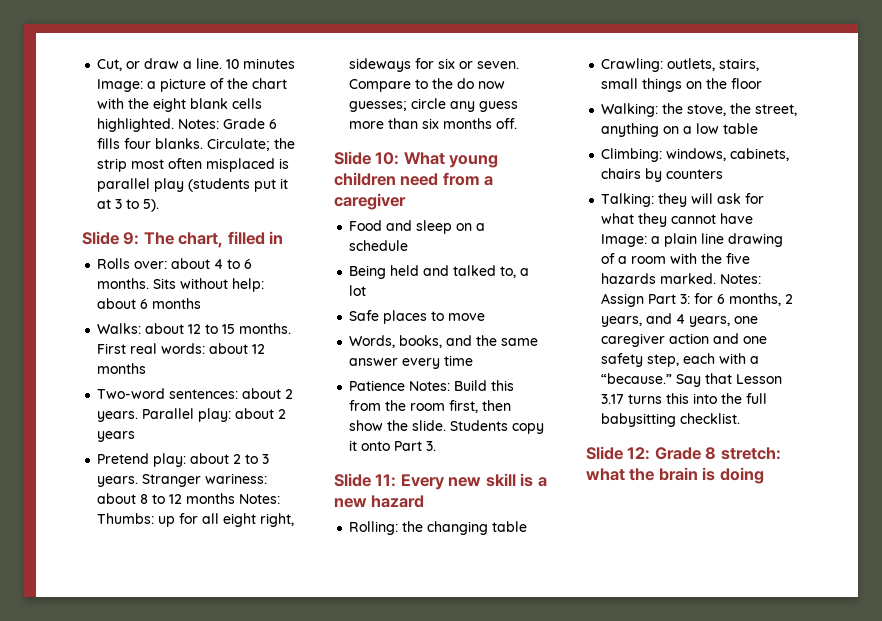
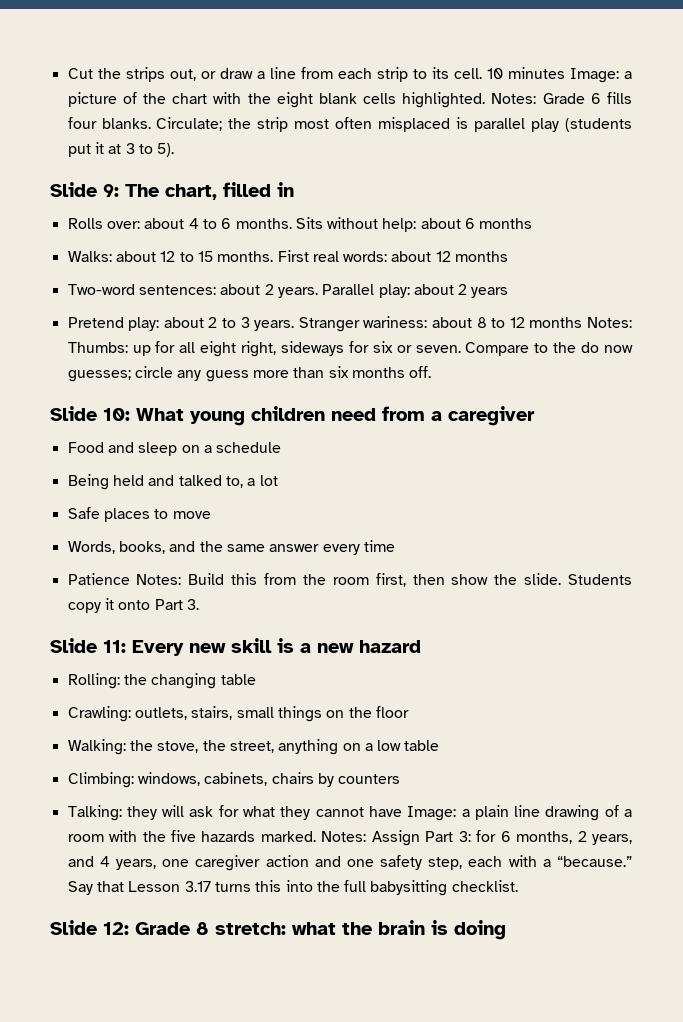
- Cut, or draw a line.
+ Cut the strips out, or draw a line from each strip to its cell.

